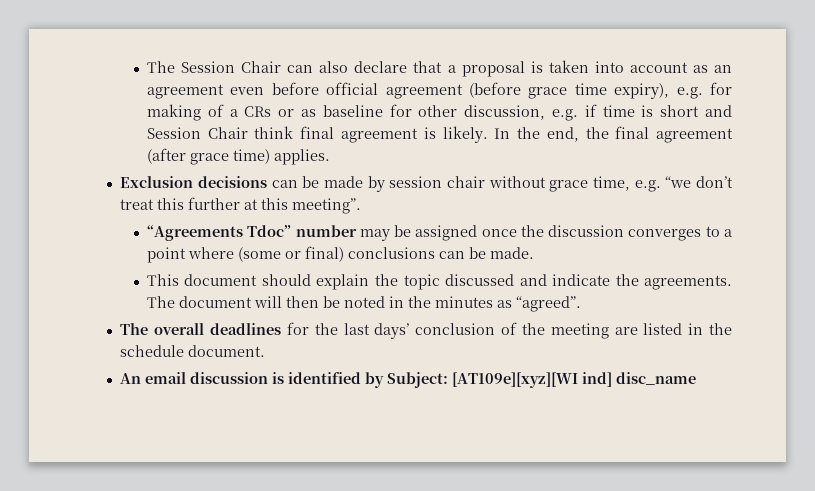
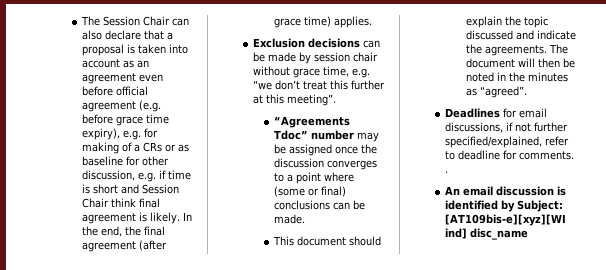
- The Session Chair can also declare that a proposal is taken into account as an agreement even before official agreement (before grace time expiry), e.g. for making of a CRs or as baseline for other discussion, e.g. if time is short and Session Chair think final agreement is likely.
+ The Session Chair can also declare that a proposal is taken into account as an agreement even before official agreement (e.g. before grace time expiry), e.g. for making of a CRs or as baseline for other discussion, e.g. if time is short and Session Chair think final agreement is likely.
- The overall deadlines for the last days’ conclusion of the meeting are listed in the schedule document.
+ Deadlines for email discussions, if not further specified/explained, refer to deadline for comments. .
- An email discussion is identified by Subject: [AT109e][xyz][WI ind] disc_name
+ An email discussion is identified by Subject: [AT109bis-e][xyz][WI ind] disc_name

